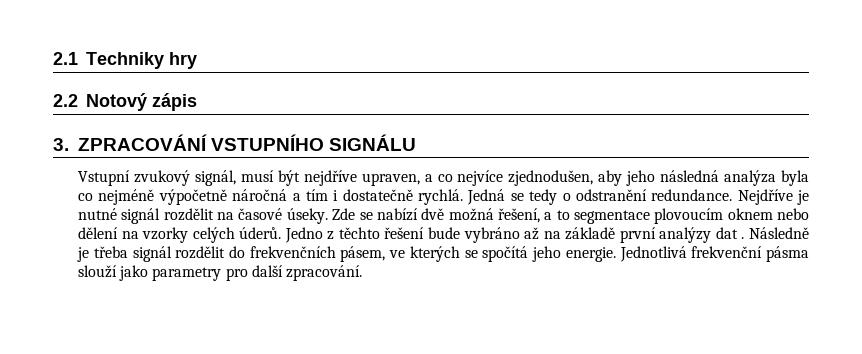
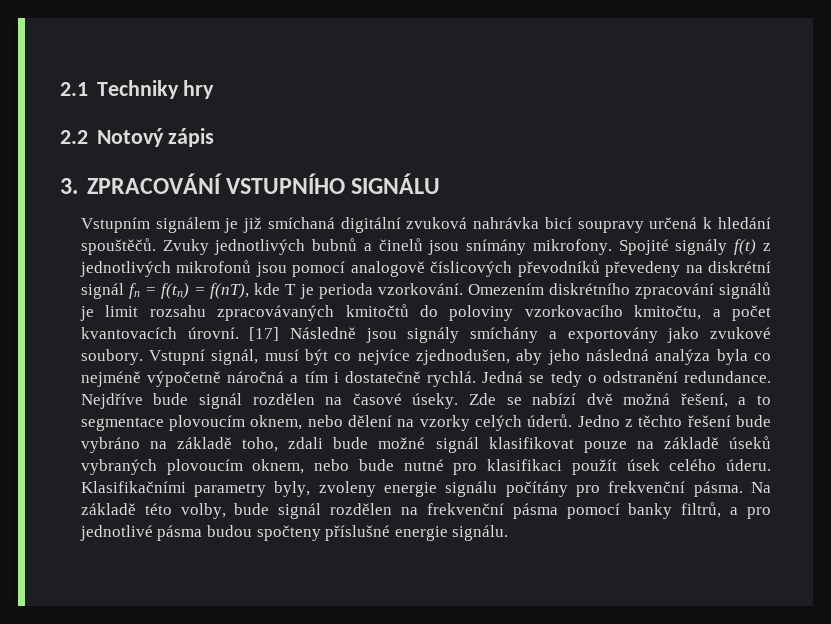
- Vstupní zvukový signál, musí být nejdříve upraven, a co nejvíce zjednodušen, aby jeho následná analýza byla co nejméně výpočetně náročná a tím i dostatečně rychlá.
+ Vstupním signálem je již smíchaná digitální zvuková nahrávka bicí soupravy určená k hledání spouštěčů. Zvuky jednotlivých bubnů a činelů jsou snímány mikrofony. Spojité signály f(t) z jednotlivých mikrofonů jsou pomocí analogově číslicových převodníků převedeny na diskrétní signál fn = f(tn) = f(nT), kde T je perioda vzorkování. Omezením diskrétního zpracování signálů je limit rozsahu zpracovávaných kmitočtů do poloviny vzorkovacího kmitočtu, a počet kvantovacích úrovní. [17] Následně jsou signály smíchány a exportovány jako zvukové soubory. Vstupní signál, musí být co nejvíce zjednodušen, aby jeho následná analýza byla co nejméně výpočetně náročná a tím i dostatečně rychlá.
- Nejdříve je nutné signál rozdělit na časové úseky.
+ Nejdříve bude signál rozdělen na časové úseky.
- Zde se nabízí dvě možná řešení, a to segmentace plovoucím oknem nebo dělení na vzorky celých úderů.
+ Zde se nabízí dvě možná řešení, a to segmentace plovoucím oknem, nebo dělení na vzorky celých úderů.
- Jedno z těchto řešení bude vybráno až na základě první analýzy dat . Následně je třeba signál rozdělit do frekvenčních pásem, ve kterých se spočítá jeho energie. Jednotlivá frekvenční pásma slouží jako parametry pro další zpracování.
+ Jedno z těchto řešení bude vybráno na základě toho, zdali bude možné signál klasifikovat pouze na základě úseků vybraných plovoucím oknem, nebo bude nutné pro klasifikaci použít úsek celého úderu. Klasifikačními parametry byly, zvoleny energie signálu počítány pro frekvenční pásma. Na základě této volby, bude signál rozdělen na frekvenční pásma pomocí banky filtrů, a pro jednotlivé pásma budou spočteny příslušné energie signálu.

